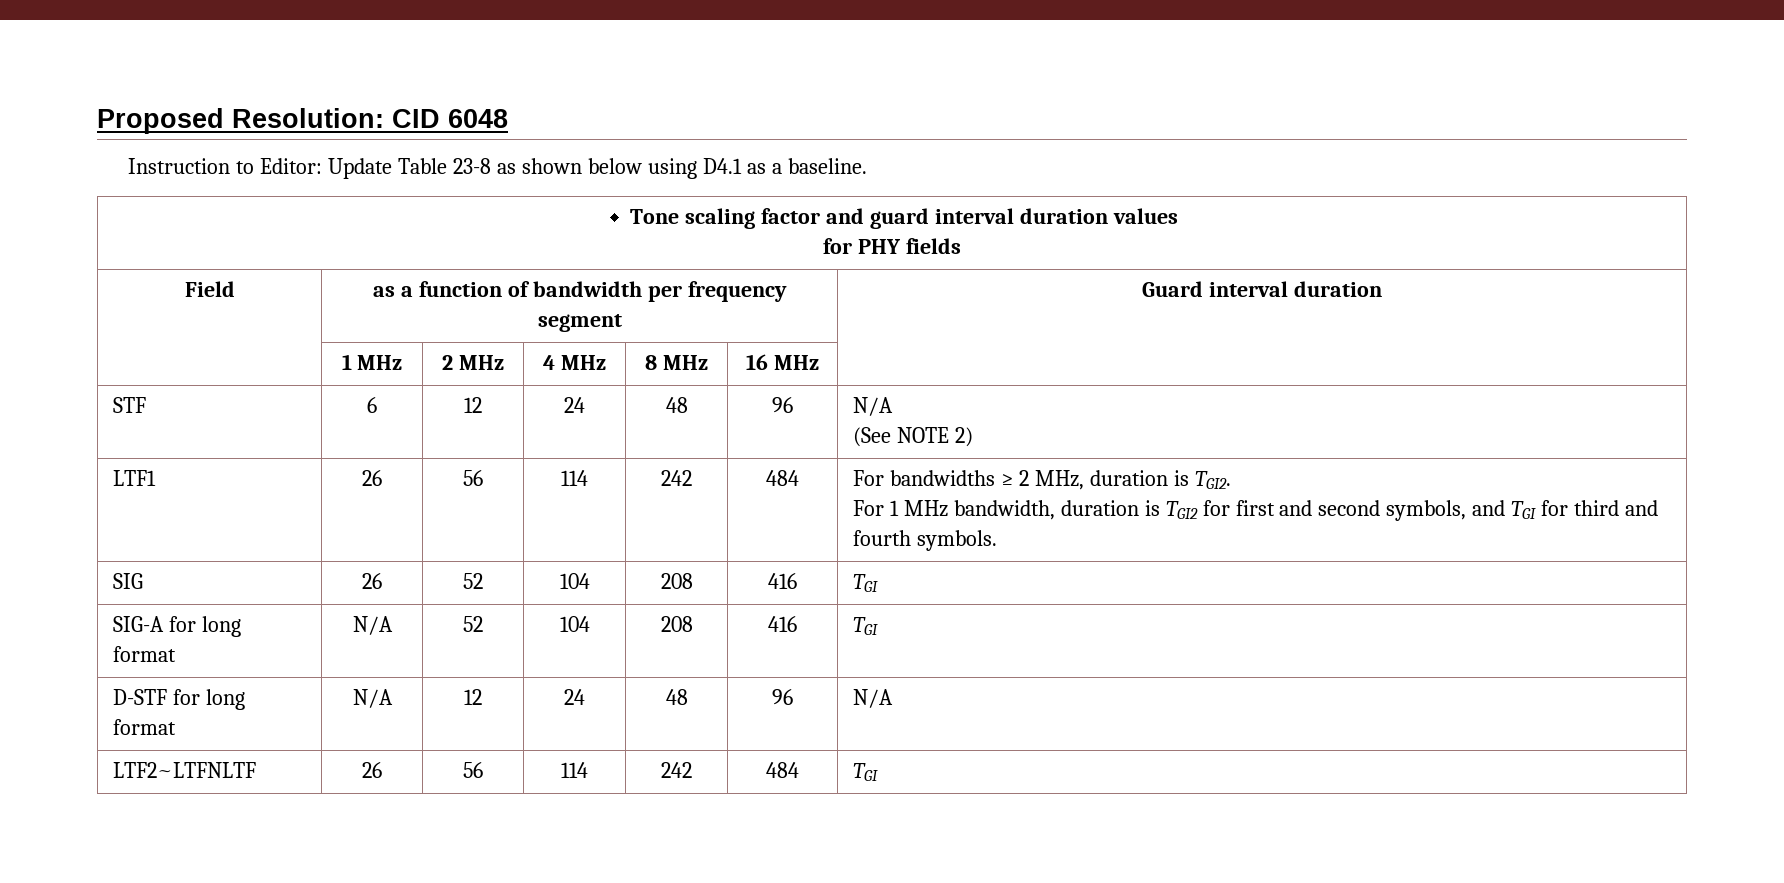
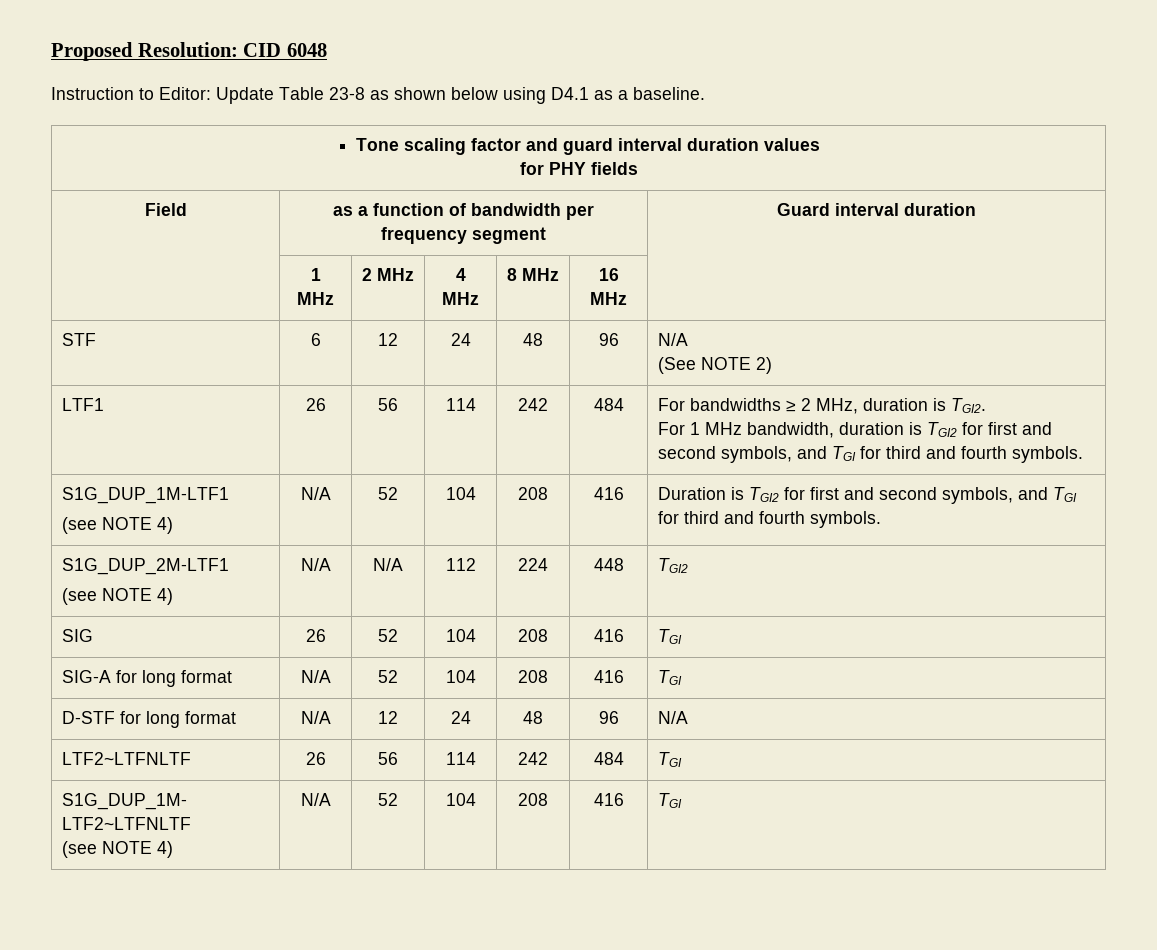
+ S1G_DUP_1M-LTF1
+ (see NOTE 4) | N/A | 52 | 104 | 208 | 416 | Duration is TGI2 for first and second symbols, and TGI for third and fourth symbols.
+ S1G_DUP_2M-LTF1
+ (see NOTE 4) | N/A | N/A | 112 | 224 | 448 | TGI2
+ S1G_DUP_1M- LTF2~LTFNLTF
+ (see NOTE 4) | N/A | 52 | 104 | 208 | 416 | TGI

